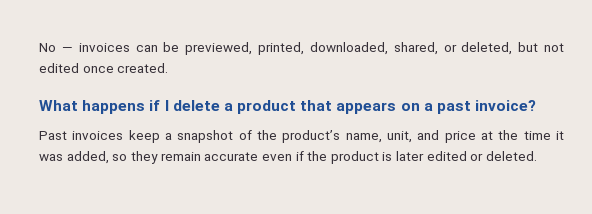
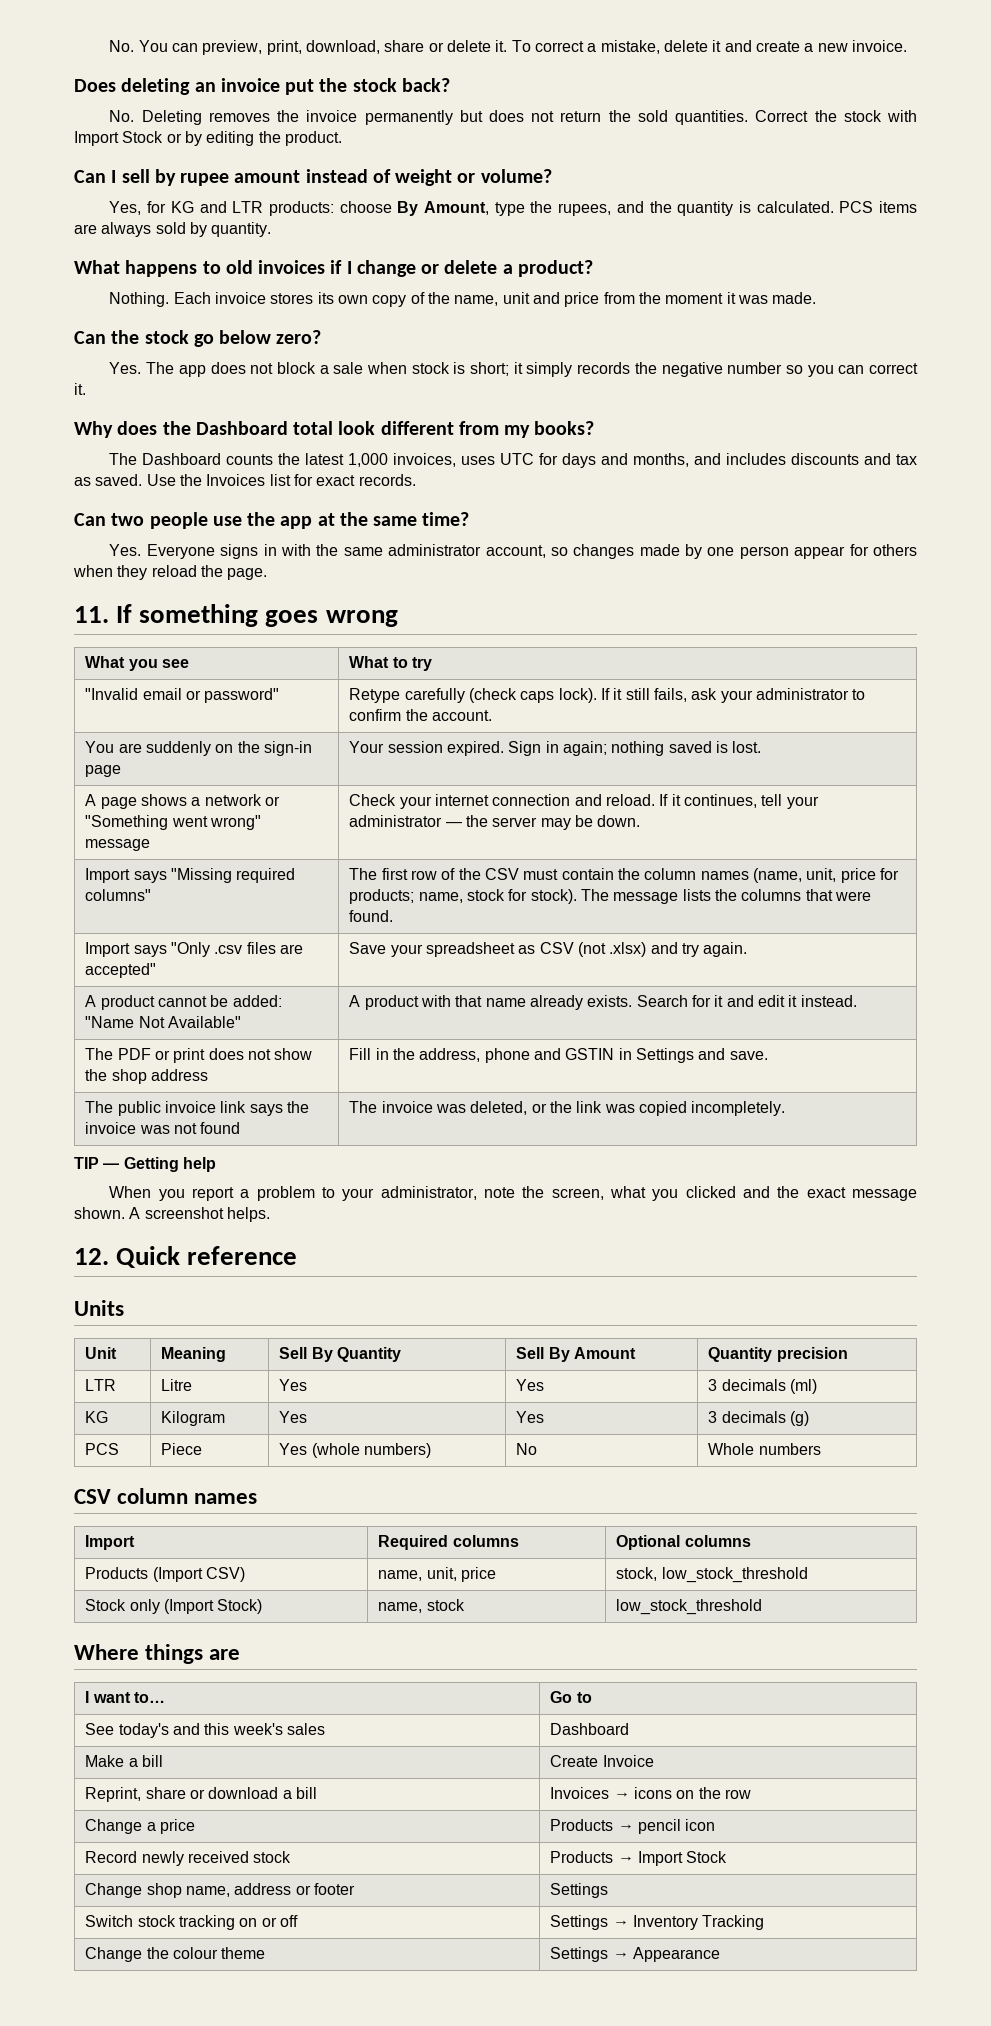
- No — invoices can be previewed, printed, downloaded, shared, or deleted, but not edited once created.
- What happens if I delete a product that appears on a past invoice?
- Past invoices keep a snapshot of the product’s name, unit, and price at the time it was added, so they remain accurate even if the product is later edited or deleted.
+ No. You can preview, print, download, share or delete it. To correct a mistake, delete it and create a new invoice.
+ Does deleting an invoice put the stock back?
+ No. Deleting removes the invoice permanently but does not return the sold quantities. Correct the stock with Import Stock or by editing the product.
+ Can I sell by rupee amount instead of weight or volume?
+ Yes, for KG and LTR products: choose By Amount, type the rupees, and the quantity is calculated. PCS items are always sold by quantity.
+ What happens to old invoices if I change or delete a product?
+ Nothing. Each invoice stores its own copy of the name, unit and price from the moment it was made.
+ Can the stock go below zero?
+ Yes. The app does not block a sale when stock is short; it simply records the negative number so you can correct it.
+ Why does the Dashboard total look different from my books?
+ The Dashboard counts the latest 1,000 invoices, uses UTC for days and months, and includes discounts and tax as saved. Use the Invoices list for exact records.
+ Can two people use the app at the same time?
+ Yes. Everyone signs in with the same administrator account, so changes made by one person appear for others when they reload the page.
+ 11. If something goes wrong
+ What you see | What to try
+ "Invalid email or password" | Retype carefully (check caps lock). If it still fails, ask your administrator to confirm the account.
+ You are suddenly on the sign-in page | Your session expired. Sign in again; nothing saved is lost.
+ A page shows a network or "Something went wrong" message | Check your internet connection and reload. If it continues, tell your administrator — the server may be down.
+ Import says "Missing required columns" | The first row of the CSV must contain the column names (name, unit, price for products; name, stock for stock). The message lists the columns that were found.
+ Import says "Only .csv files are accepted" | Save your spreadsheet as CSV (not .xlsx) and try again.
+ A product cannot be added: "Name Not Available" | A product with that name already exists. Search for it and edit it instead.
+ The PDF or print does not show the shop address | Fill in the address, phone and GSTIN in Settings and save.
+ The public invoice link says the invoice was not found | The invoice was deleted, or the link was copied incompletely.
+ TIP — Getting help
+ When you report a problem to your administrator, note the screen, what you clicked and the exact message shown. A screenshot helps.
+ 12. Quick reference
+ Units
+ Unit | Meaning | Sell By Quantity | Sell By Amount | Quantity precision
+ LTR | Litre | Yes | Yes | 3 decimals (ml)
+ KG | Kilogram | Yes | Yes | 3 decimals (g)
+ PCS | Piece | Yes (whole numbers) | No | Whole numbers
+ CSV column names
+ Import | Required columns | Optional columns
+ Products (Import CSV) | name, unit, price | stock, low_stock_threshold
+ Stock only (Import Stock) | name, stock | low_stock_threshold
+ Where things are
+ I want to… | Go to
+ See today's and this week's sales | Dashboard
+ Make a bill | Create Invoice
+ Reprint, share or download a bill | Invoices → icons on the row
+ Change a price | Products → pencil icon
+ Record newly received stock | Products → Import Stock
+ Change shop name, address or footer | Settings
+ Switch stock tracking on or off | Settings → Inventory Tracking
+ Change the colour theme | Settings → Appearance

